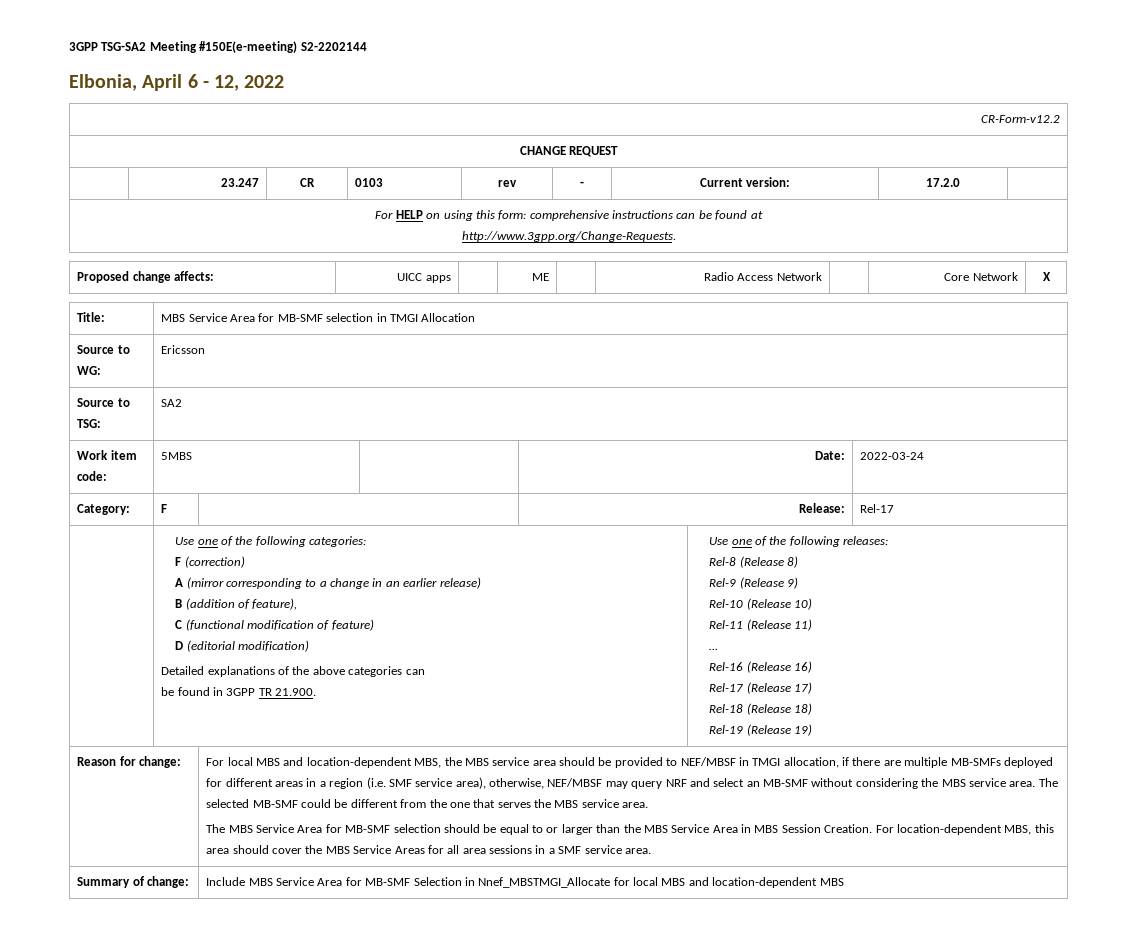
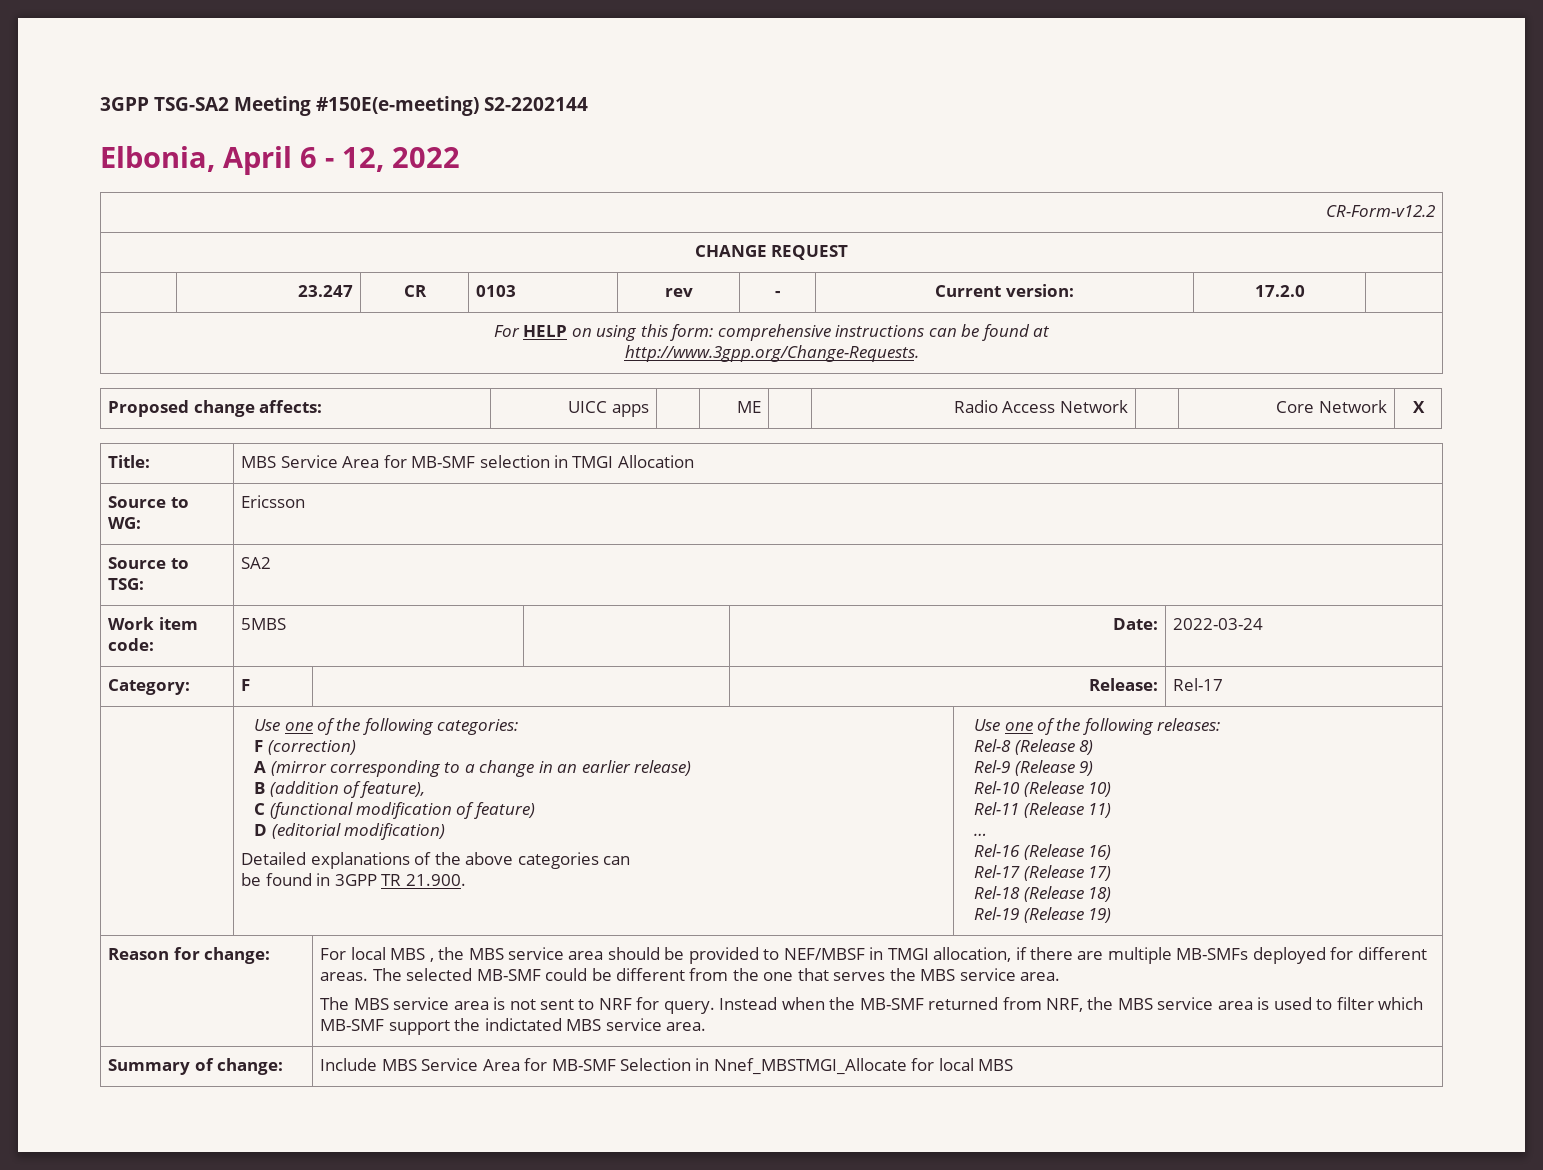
- For local MBS and location-dependent MBS, the MBS service area should be provided to NEF/MBSF in TMGI allocation, if there are multiple MB-SMFs deployed for different areas in a region (i.e. SMF service area), otherwise, NEF/MBSF may query NRF and select an MB-SMF without considering the MBS service area.
+ For local MBS , the MBS service area should be provided to NEF/MBSF in TMGI allocation, if there are multiple MB-SMFs deployed for different areas.
- The MBS Service Area for MB-SMF selection should be equal to or larger than the MBS Service Area in MBS Session Creation. For location-dependent MBS, this area should cover the MBS Service Areas for all area sessions in a SMF service area.
+ The MBS service area is not sent to NRF for query. Instead when the MB-SMF returned from NRF, the MBS service area is used to filter which MB-SMF support the indictated MBS service area.
- Summary of change: | Include MBS Service Area for MB-SMF Selection in Nnef_MBSTMGI_Allocate for local MBS and location-dependent MBS
+ Summary of change: | Include MBS Service Area for MB-SMF Selection in Nnef_MBSTMGI_Allocate for local MBS

